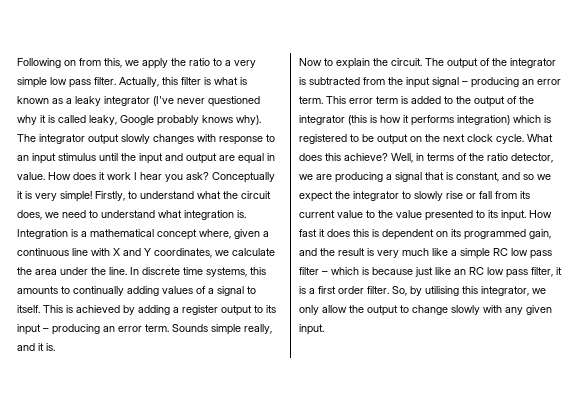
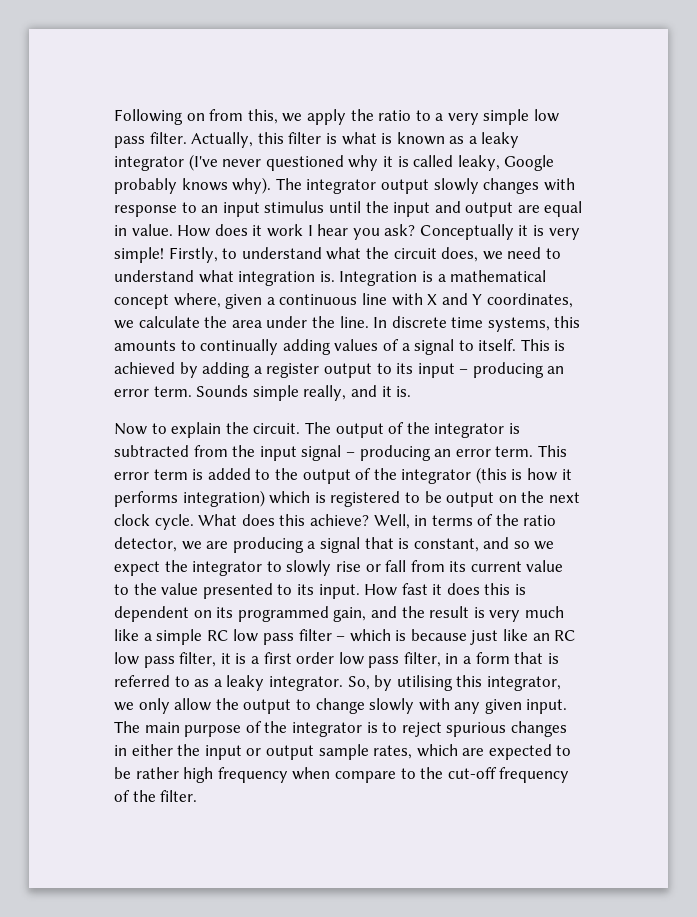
- How fast it does this is dependent on its programmed gain, and the result is very much like a simple RC low pass filter – which is because just like an RC low pass filter, it is a first order filter.
+ How fast it does this is dependent on its programmed gain, and the result is very much like a simple RC low pass filter – which is because just like an RC low pass filter, it is a first order low pass filter, in a form that is referred to as a leaky integrator.
+ The main purpose of the integrator is to reject spurious changes in either the input or output sample rates, which are expected to be rather high frequency when compare to the cut-off frequency of the filter.

